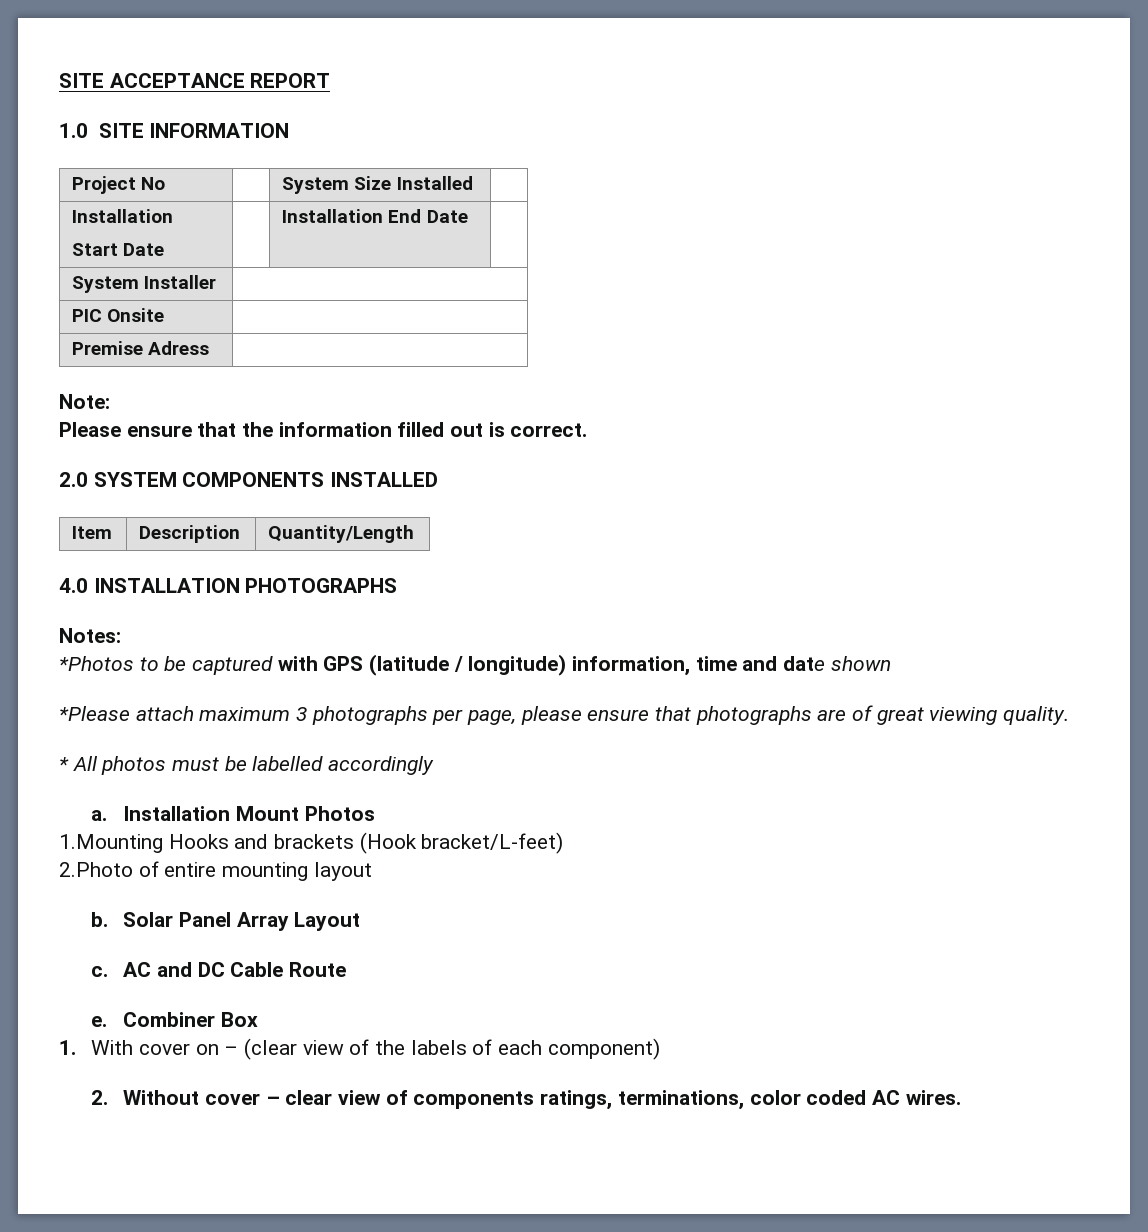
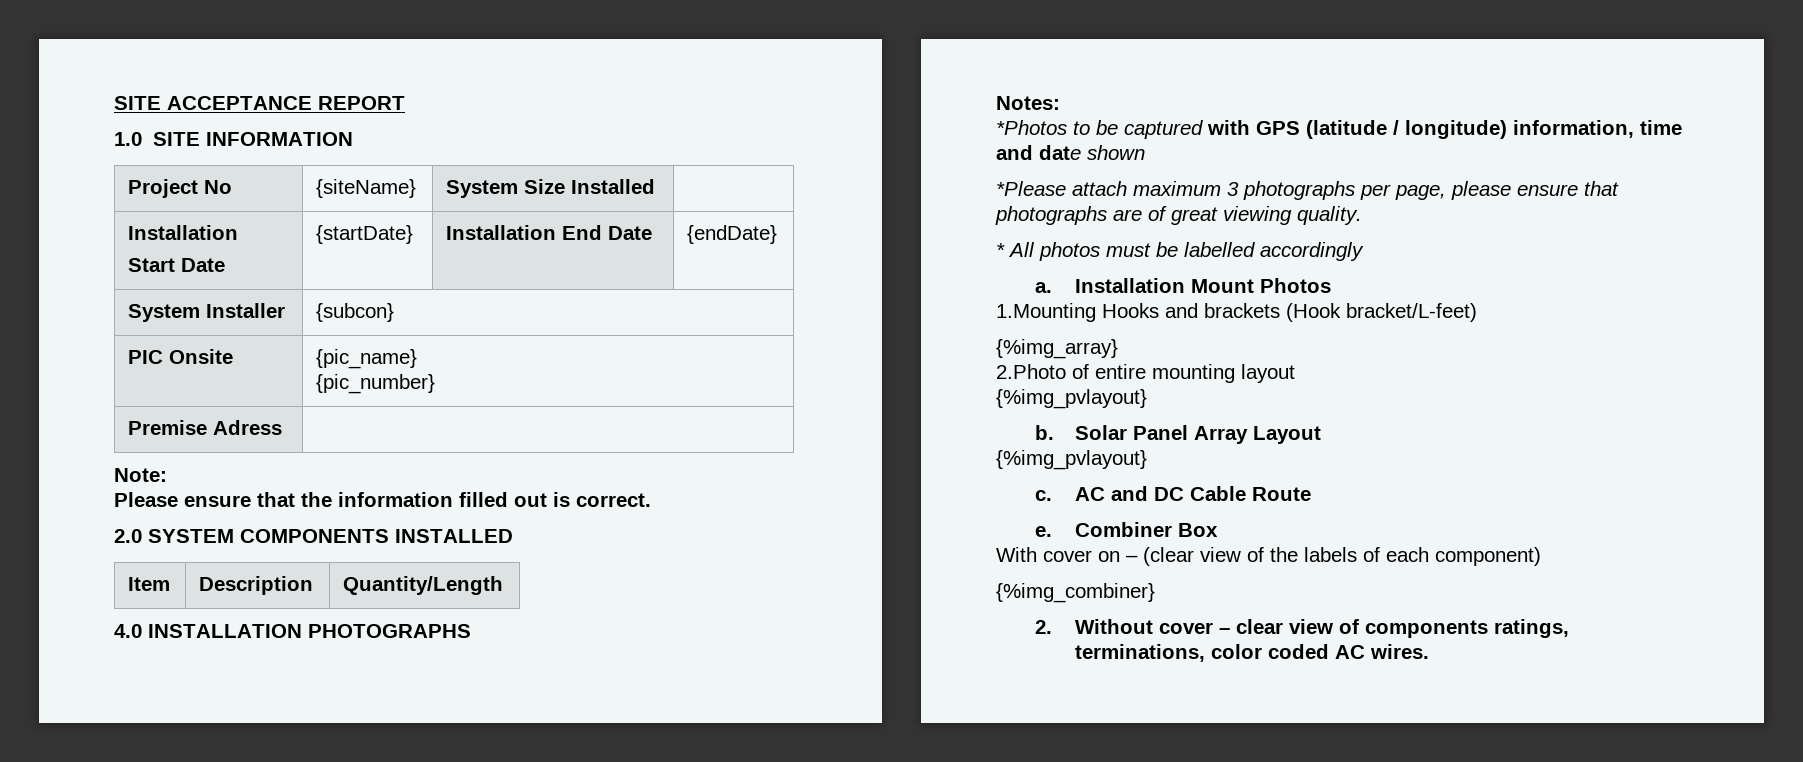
- Project No | | System Size Installed |
+ Project No | {siteName} | System Size Installed |
  Installation
- Start Date | | Installation End Date |
+ Start Date | {startDate} | Installation End Date | {endDate}
- System Installer |
+ System Installer | {subcon}
- PIC Onsite |
+ PIC Onsite | {pic_name}
+ {pic_number}
+ {%img_array}
  2.Photo of entire mounting layout
+ {%img_pvlayout}
  Solar Panel Array Layout
+ {%img_pvlayout}
- 1. With cover on – (clear view of the labels of each component)
+ With cover on – (clear view of the labels of each component)
+ {%img_combiner}

